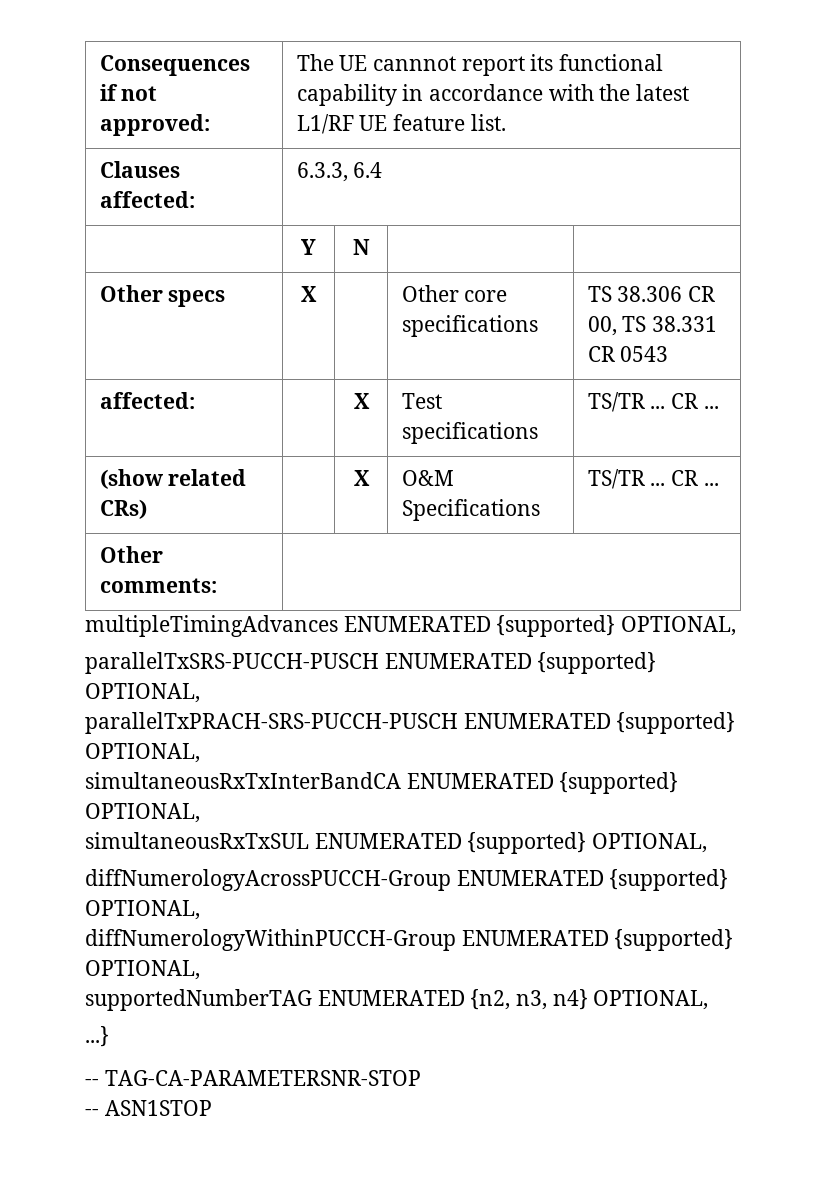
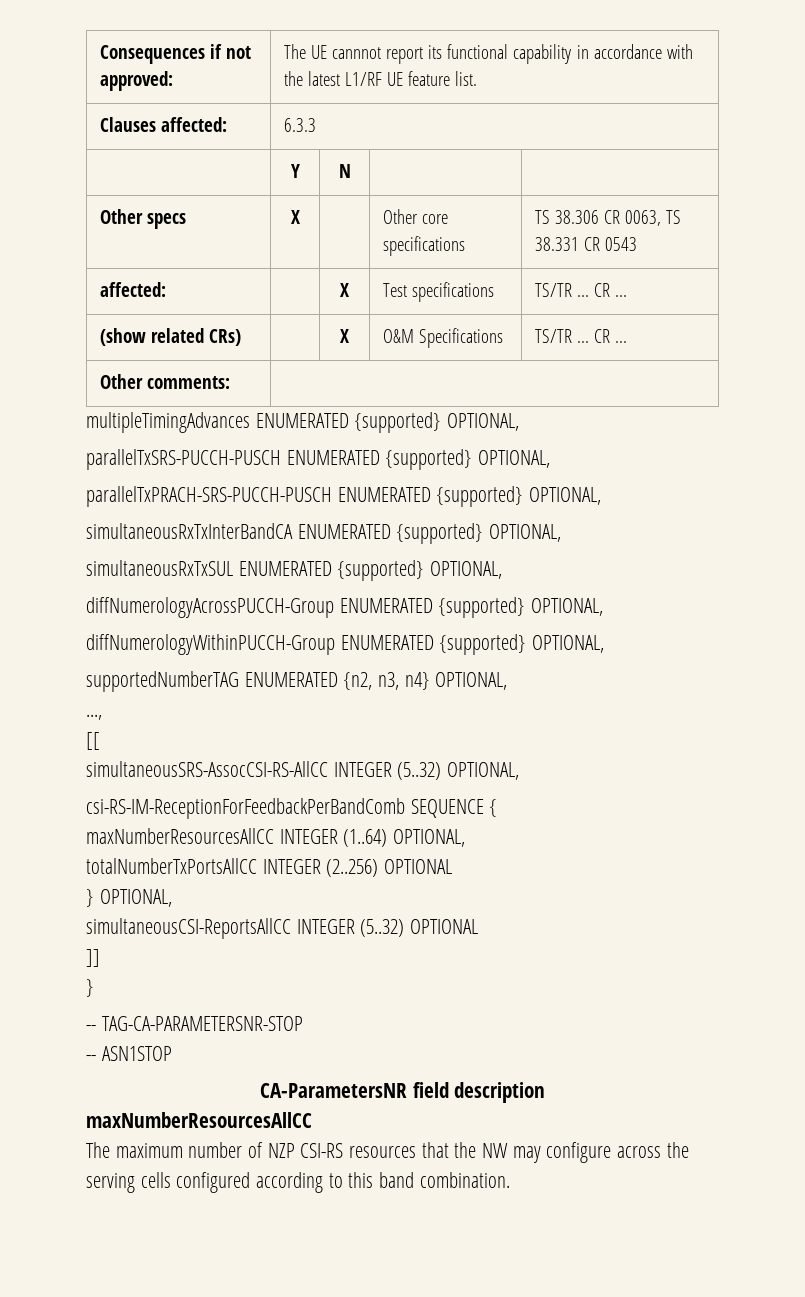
- Clauses affected: | 6.3.3, 6.4
+ Clauses affected: | 6.3.3
- Other specs | X | | Other core specifications | TS 38.306 CR 00, TS 38.331 CR 0543
+ Other specs | X | | Other core specifications | TS 38.306 CR 0063, TS 38.331 CR 0543
- ...}
+ ...,
+ [[
+ simultaneousSRS-AssocCSI-RS-AllCC INTEGER (5..32) OPTIONAL,
+ csi-RS-IM-ReceptionForFeedbackPerBandComb SEQUENCE {
+ maxNumberResourcesAllCC INTEGER (1..64) OPTIONAL,
+ totalNumberTxPortsAllCC INTEGER (2..256) OPTIONAL
+ } OPTIONAL,
+ simultaneousCSI-ReportsAllCC INTEGER (5..32) OPTIONAL
+ ]]
+ }
  -- TAG-CA-PARAMETERSNR-STOP
  -- ASN1STOP
+ CA-ParametersNR field description
+ maxNumberResourcesAllCC
+ The maximum number of NZP CSI-RS resources that the NW may configure across the serving cells configured according to this band combination.

